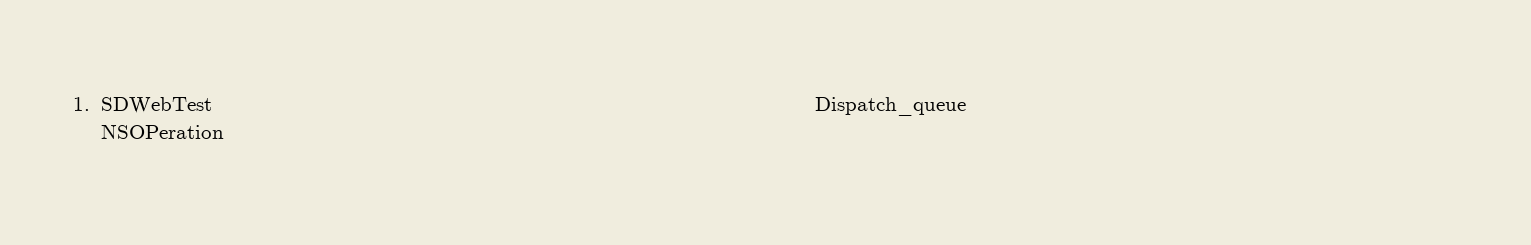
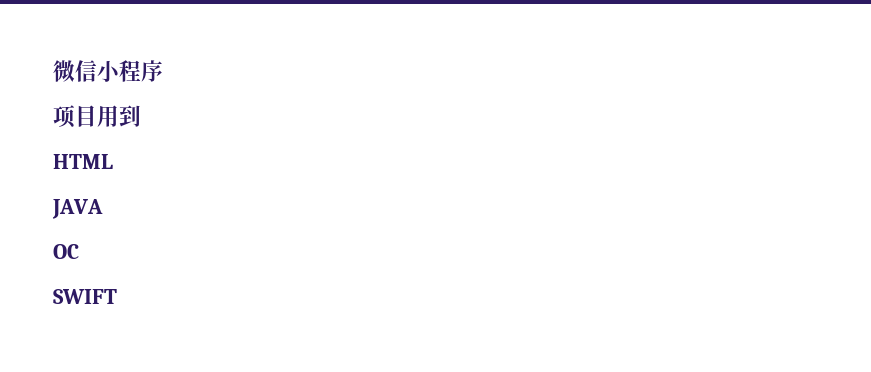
- 1. SDWebTest
- NSOPeration
- Dispatch_queue
+ 微信小程序
+ 项目用到
+ HTML
+ JAVA
+ OC
+ SWIFT

